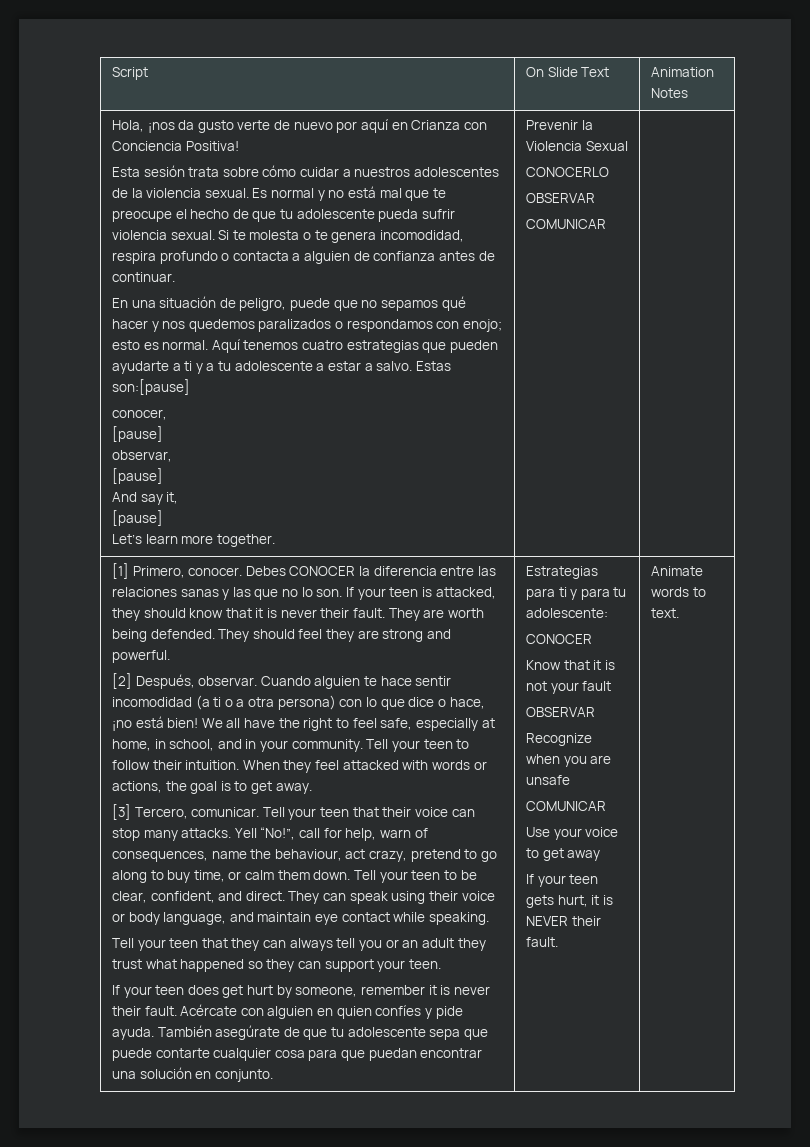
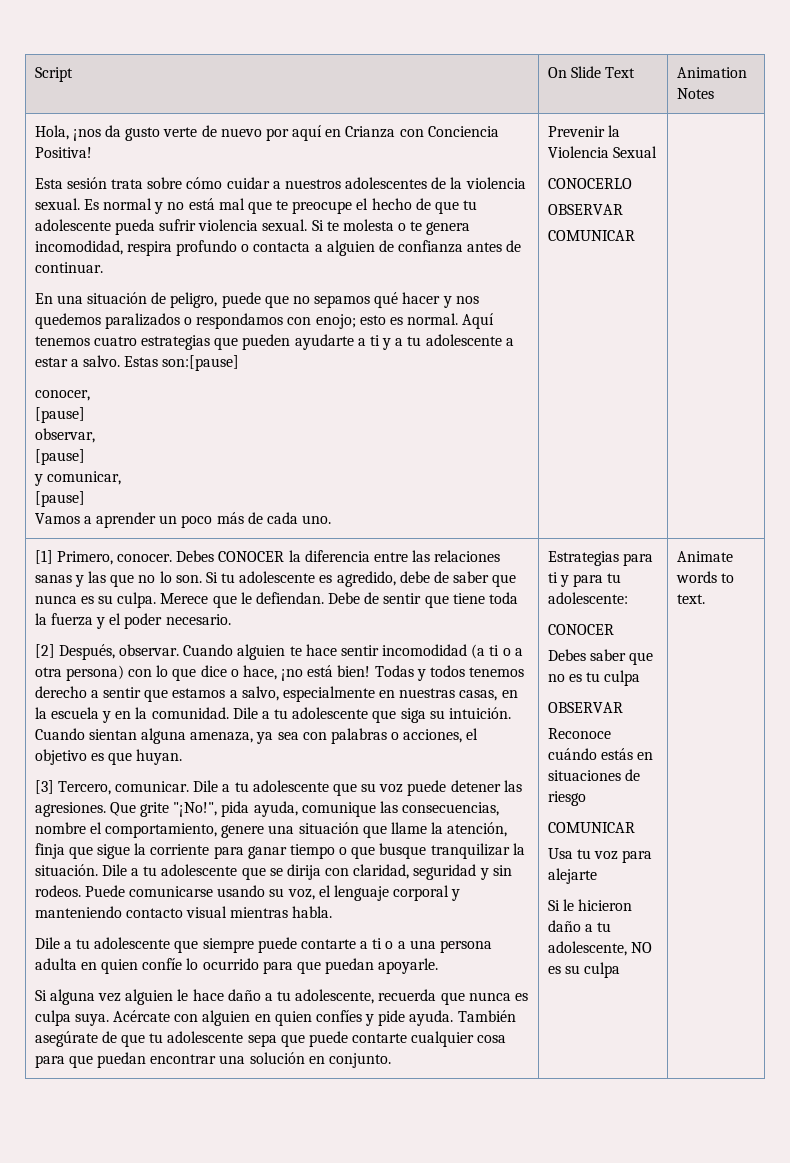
- And say it,
+ y comunicar,
  [pause]
- Let’s learn more together.
+ Vamos a aprender un poco más de cada uno.
- If your teen is attacked, they should know that it is never their fault. They are worth being defended. They should feel they are strong and powerful.
+ Si tu adolescente es agredido, debe de saber que nunca es su culpa. Merece que le defiendan. Debe de sentir que tiene toda la fuerza y el poder necesario.
- We all have the right to feel safe, especially at home, in school, and in your community. Tell your teen to follow their intuition. When they feel attacked with words or actions, the goal is to get away.
- [3] Tercero, comunicar. Tell your teen that their voice can stop many attacks. Yell “No!”, call for help, warn of consequences, name the behaviour, act crazy, pretend to go along to buy time, or calm them down. Tell your teen to be clear, confident, and direct. They can speak using their voice or body language, and maintain eye contact while speaking.
- Tell your teen that they can always tell you or an adult they trust what happened so they can support your teen.
- If your teen does get hurt by someone, remember it is never their fault.
+ Todas y todos tenemos derecho a sentir que estamos a salvo, especialmente en nuestras casas, en la escuela y en la comunidad. Dile a tu adolescente que siga su intuición. Cuando sientan alguna amenaza, ya sea con palabras o acciones, el objetivo es que huyan.
+ [3] Tercero, comunicar. Dile a tu adolescente que su voz puede detener las agresiones. Que grite "¡No!", pida ayuda, comunique las consecuencias, nombre el comportamiento, genere una situación que llame la atención, finja que sigue la corriente para ganar tiempo o que busque tranquilizar la situación. Dile a tu adolescente que se dirija con claridad, seguridad y sin rodeos. Puede comunicarse usando su voz, el lenguaje corporal y manteniendo contacto visual mientras habla.
+ Dile a tu adolescente que siempre puede contarte a ti o a una persona adulta en quien confíe lo ocurrido para que puedan apoyarle.
+ Si alguna vez alguien le hace daño a tu adolescente, recuerda que nunca es culpa suya.
- Know that it is not your fault
+ Debes saber que no es tu culpa
  OBSERVAR
- Recognize when you are unsafe
+ Reconoce cuándo estás en situaciones de riesgo
  COMUNICAR
- Use your voice to get away
- If your teen gets hurt, it is NEVER their fault.
+ Usa tu voz para alejarte
+ Si le hicieron daño a tu adolescente, NO es su culpa

